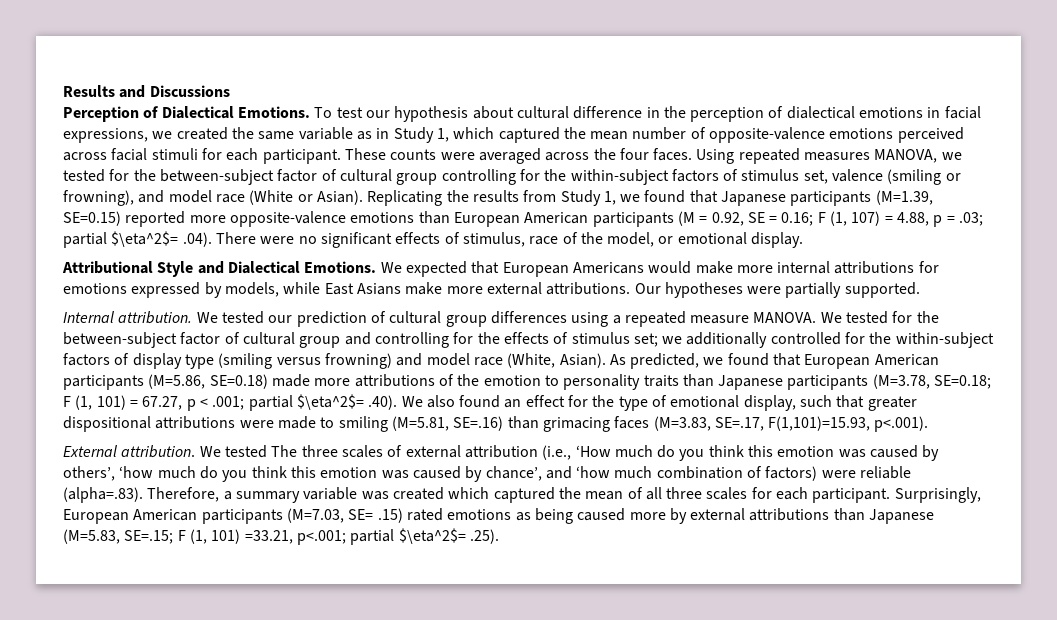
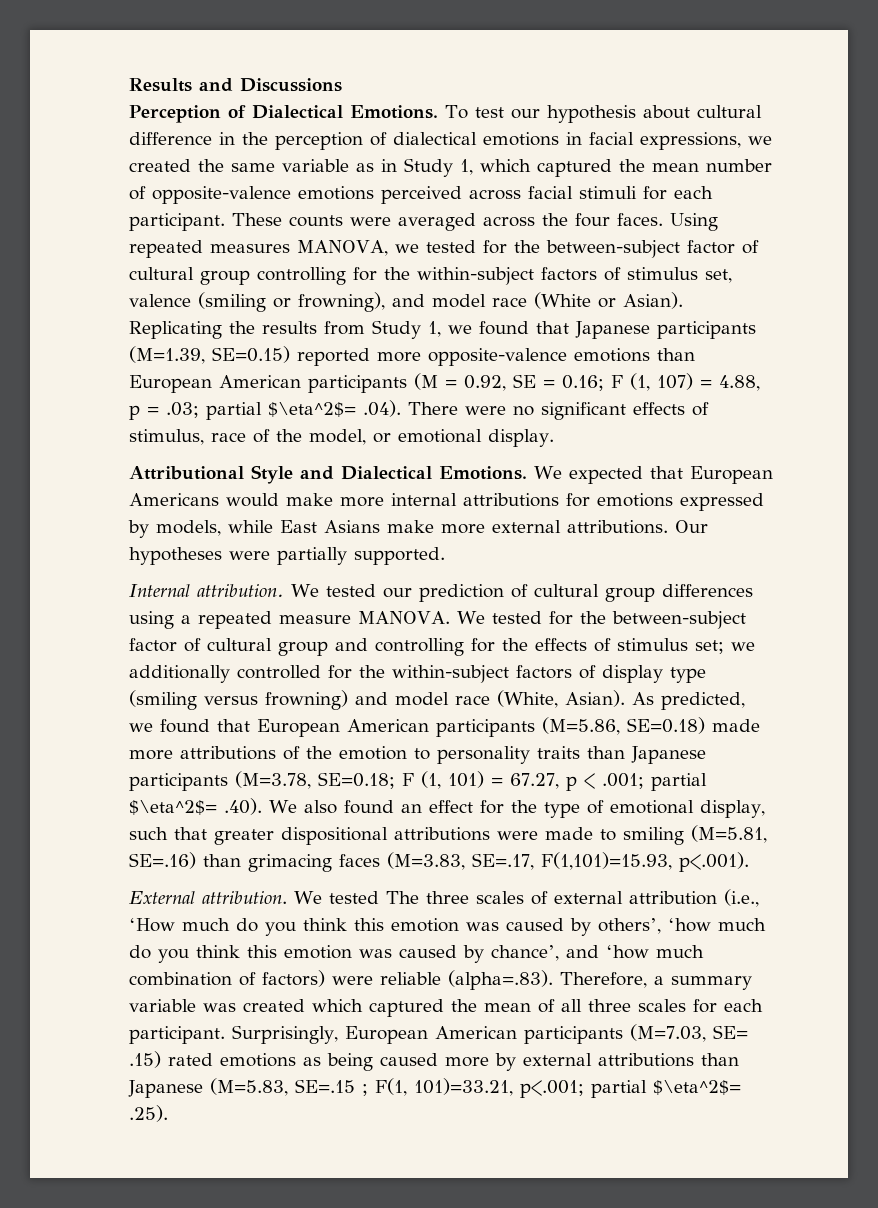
- Surprisingly, European American participants (M=7.03, SE= .15) rated emotions as being caused more by external attributions than Japanese (M=5.83, SE=.15; F (1, 101) =33.21, p<.001; partial $\eta^2$= .25).
+ Surprisingly, European American participants (M=7.03, SE= .15) rated emotions as being caused more by external attributions than Japanese (M=5.83, SE=.15 ; F(1, 101)=33.21, p<.001; partial $\eta^2$= .25).

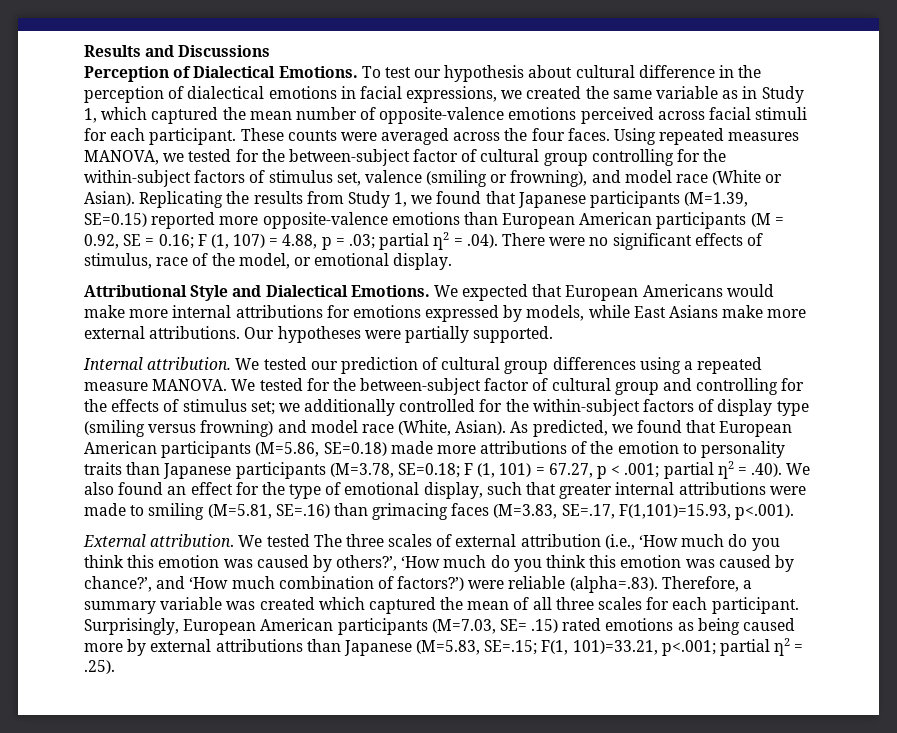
- Replicating the results from Study 1, we found that Japanese participants (M=1.39, SE=0.15) reported more opposite-valence emotions than European American participants (M = 0.92, SE = 0.16; F (1, 107) = 4.88, p = .03; partial $\eta^2$= .04). There were no significant effects of stimulus, race of the model, or emotional display.
+ Replicating the results from Study 1, we found that Japanese participants (M=1.39, SE=0.15) reported more opposite-valence emotions than European American participants (M = 0.92, SE = 0.16; F (1, 107) = 4.88, p = .03; partial ƞ2 = .04). There were no significant effects of stimulus, race of the model, or emotional display.
- partial $\eta^2$= .40). We also found an effect for the type of emotional display, such that greater dispositional attributions were made to smiling (M=5.81, SE=.16) than grimacing faces (M=3.83, SE=.17, F(1,101)=15.93, p<.001).
+ partial ƞ2 = .40). We also found an effect for the type of emotional display, such that greater internal attributions were made to smiling (M=5.81, SE=.16) than grimacing faces (M=3.83, SE=.17, F(1,101)=15.93, p<.001).
- We tested The three scales of external attribution (i.e., ‘How much do you think this emotion was caused by others’, ‘how much do you think this emotion was caused by chance’, and ‘how much combination of factors) were reliable (alpha=.83). Therefore, a summary variable was created which captured the mean of all three scales for each participant.
+ We tested The three scales of external attribution (i.e., ‘How much do you think this emotion was caused by others?’, ‘How much do you think this emotion was caused by chance?’, and ‘How much combination of factors?’) were reliable (alpha=.83). Therefore, a summary variable was created which captured the mean of all three scales for each participant.
- Surprisingly, European American participants (M=7.03, SE= .15) rated emotions as being caused more by external attributions than Japanese (M=5.83, SE=.15 ; F(1, 101)=33.21, p<.001; partial $\eta^2$= .25).
+ Surprisingly, European American participants (M=7.03, SE= .15) rated emotions as being caused more by external attributions than Japanese (M=5.83, SE=.15; F(1, 101)=33.21, p<.001; partial ƞ2 = .25).

